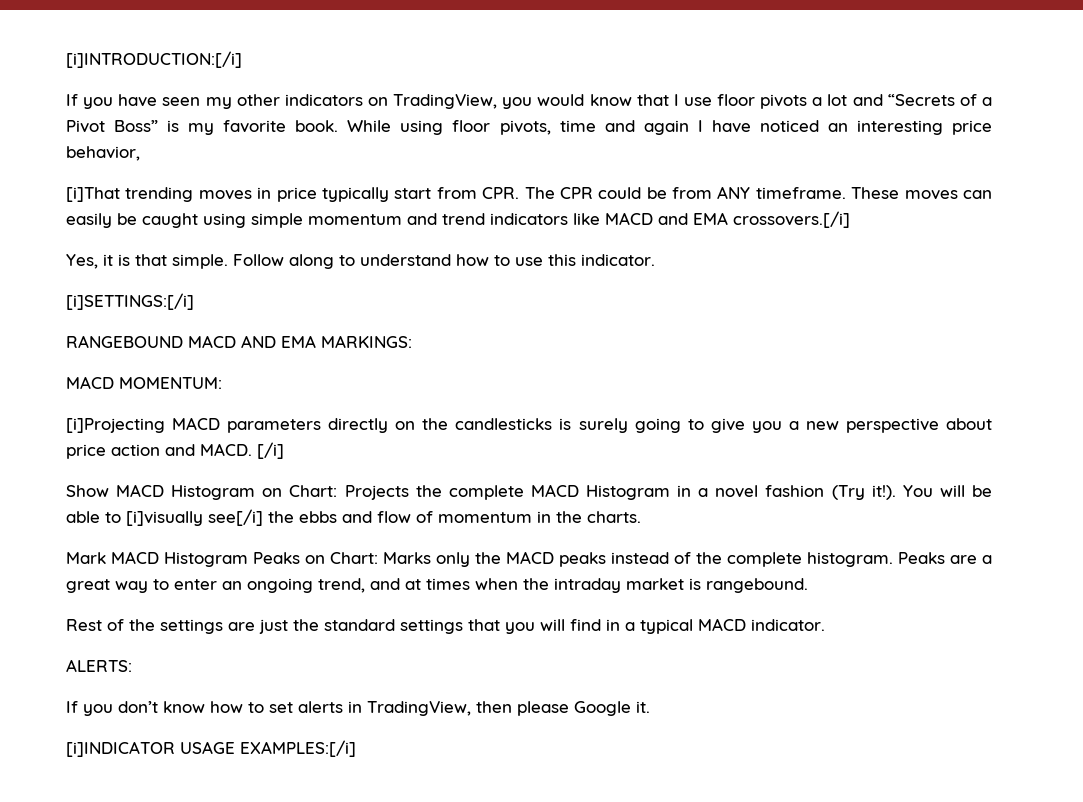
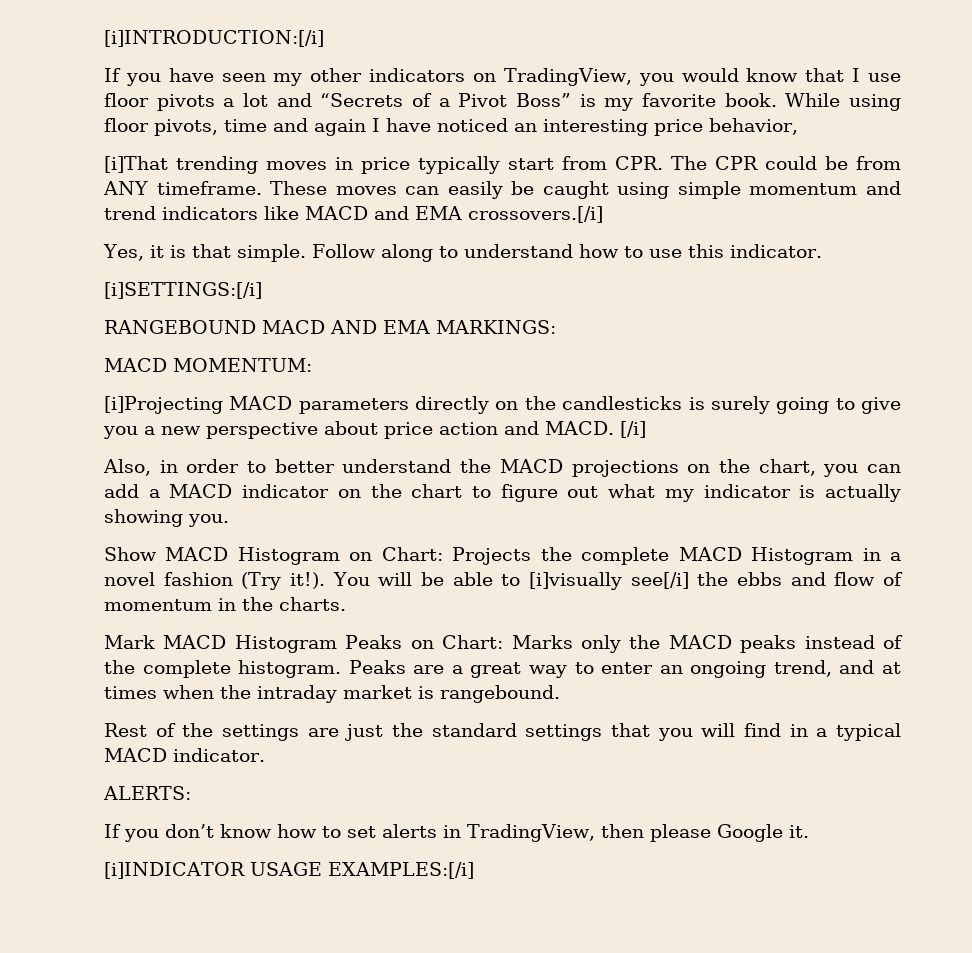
+ Also, in order to better understand the MACD projections on the chart, you can add a MACD indicator on the chart to figure out what my indicator is actually showing you.

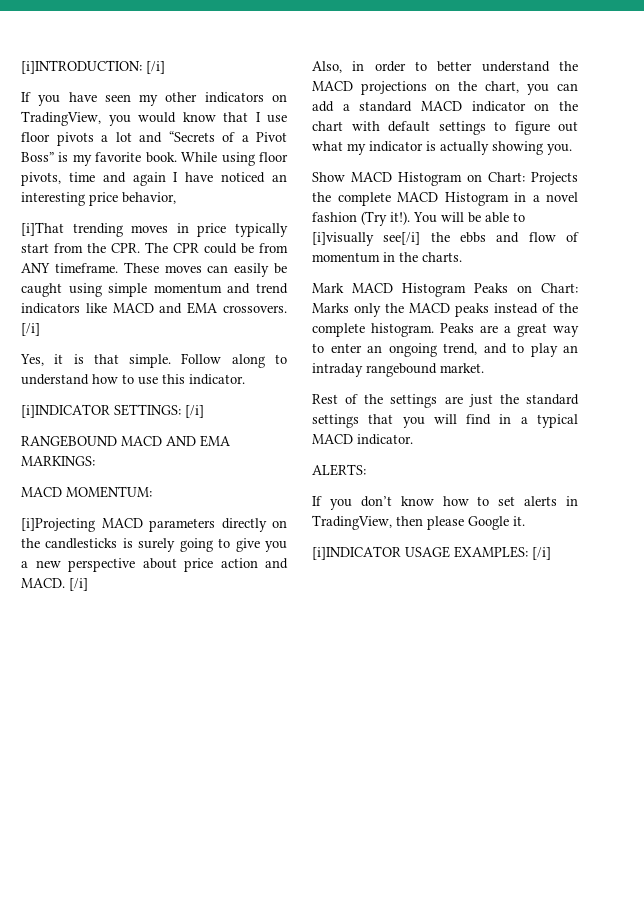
- [i]INTRODUCTION:[/i]
+ [i]INTRODUCTION: [/i]
- [i]That trending moves in price typically start from CPR. The CPR could be from ANY timeframe.
+ [i]That trending moves in price typically start from the CPR. The CPR could be from ANY timeframe.
- These moves can easily be caught using simple momentum and trend indicators like MACD and EMA crossovers.[/i]
+ These moves can easily be caught using simple momentum and trend indicators like MACD and EMA crossovers. [/i]
- [i]SETTINGS:[/i]
+ [i]INDICATOR SETTINGS: [/i]
- Also, in order to better understand the MACD projections on the chart, you can add a MACD indicator on the chart to figure out what my indicator is actually showing you.
+ Also, in order to better understand the MACD projections on the chart, you can add a standard MACD indicator on the chart with default settings to figure out what my indicator is actually showing you.
- Peaks are a great way to enter an ongoing trend, and at times when the intraday market is rangebound.
+ Peaks are a great way to enter an ongoing trend, and to play an intraday rangebound market.
- [i]INDICATOR USAGE EXAMPLES:[/i]
+ [i]INDICATOR USAGE EXAMPLES: [/i]

